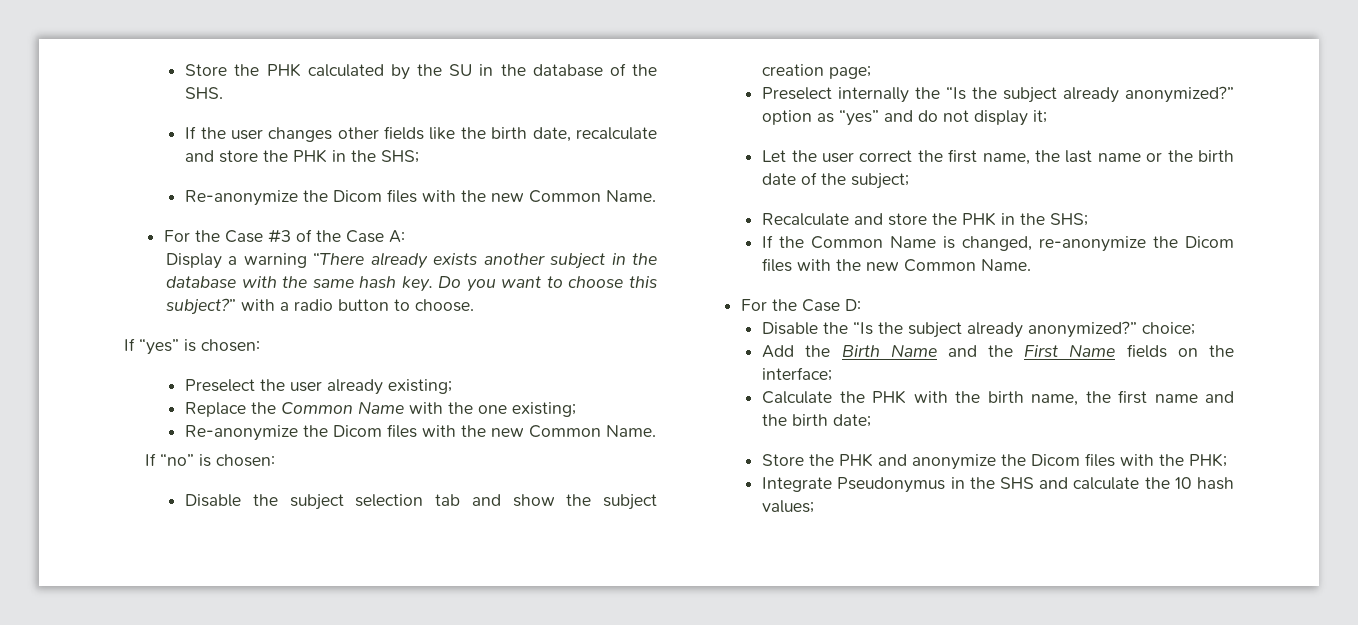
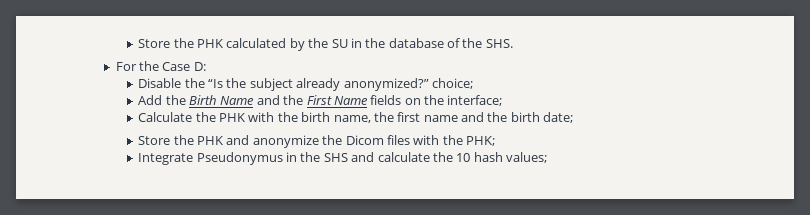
- If the user changes other fields like the birth date, recalculate and store the PHK in the SHS;
- Re-anonymize the Dicom files with the new Common Name.
- For the Case #3 of the Case A:
- Display a warning “There already exists another subject in the database with the same hash key. Do you want to choose this subject?” with a radio button to choose.
- If “yes” is chosen:
- Preselect the user already existing;
- Replace the Common Name with the one existing;
- Re-anonymize the Dicom files with the new Common Name.
- If “no” is chosen:
- Disable the subject selection tab and show the subject creation page;
- Preselect internally the “Is the subject already anonymized?” option as “yes” and do not display it;
- Let the user correct the first name, the last name or the birth date of the subject;
- Recalculate and store the PHK in the SHS;
- If the Common Name is changed, re-anonymize the Dicom files with the new Common Name.

